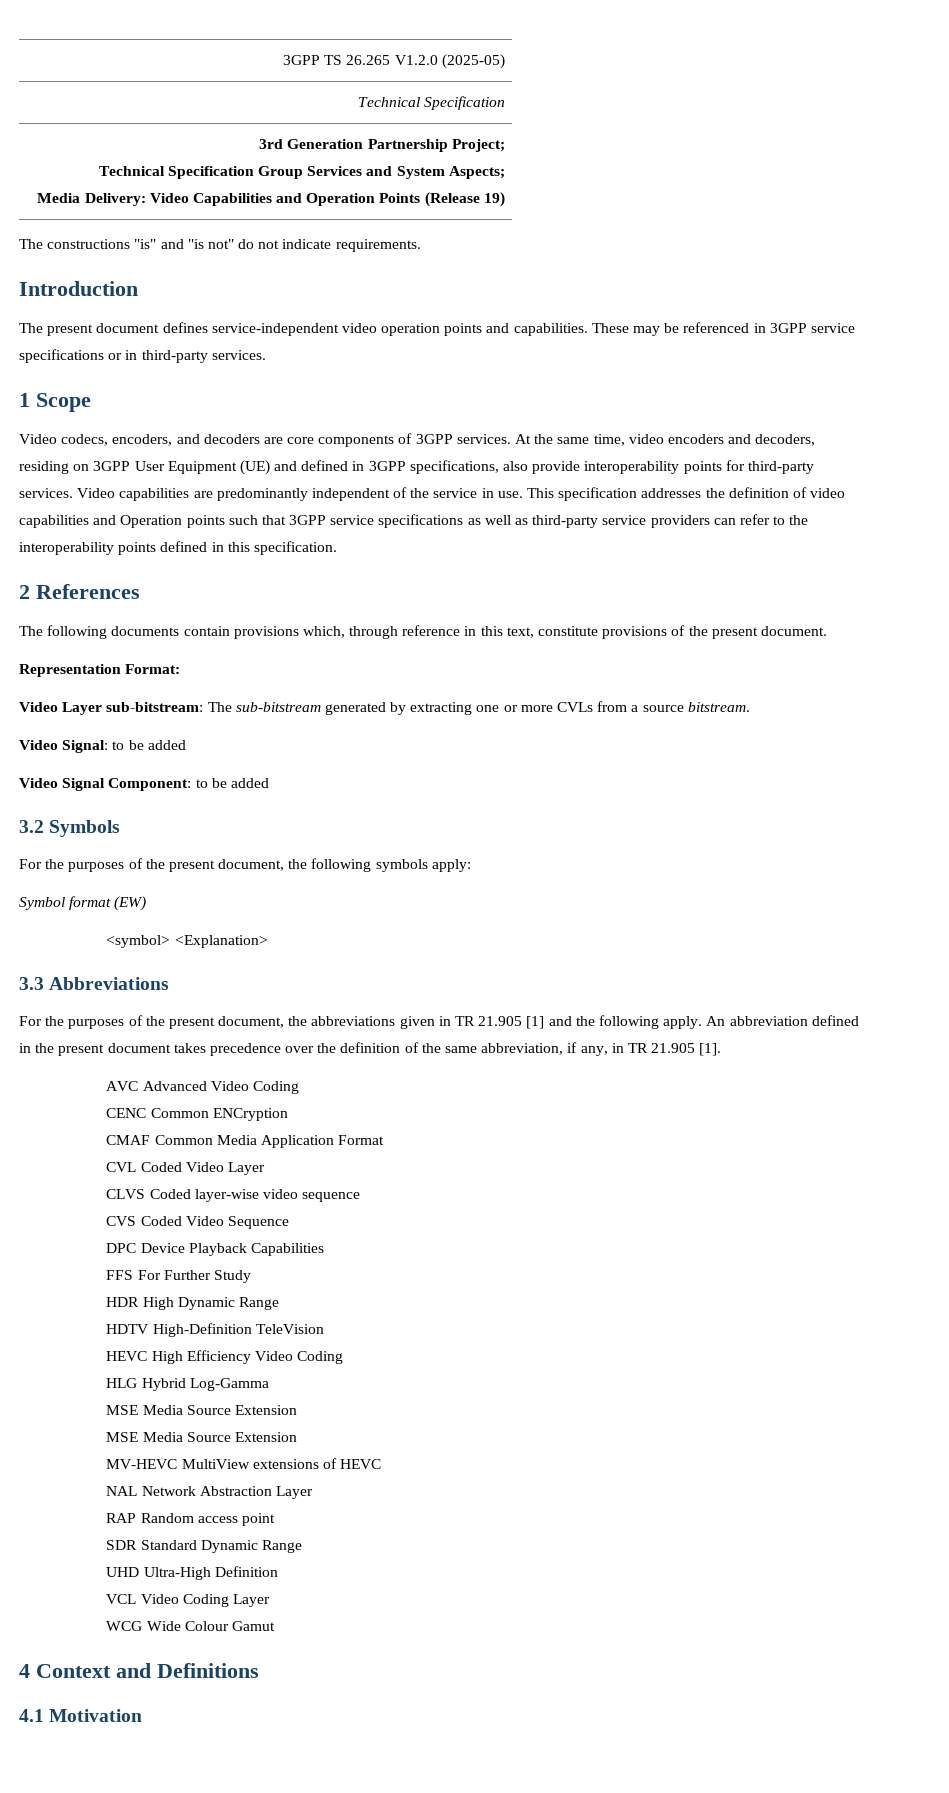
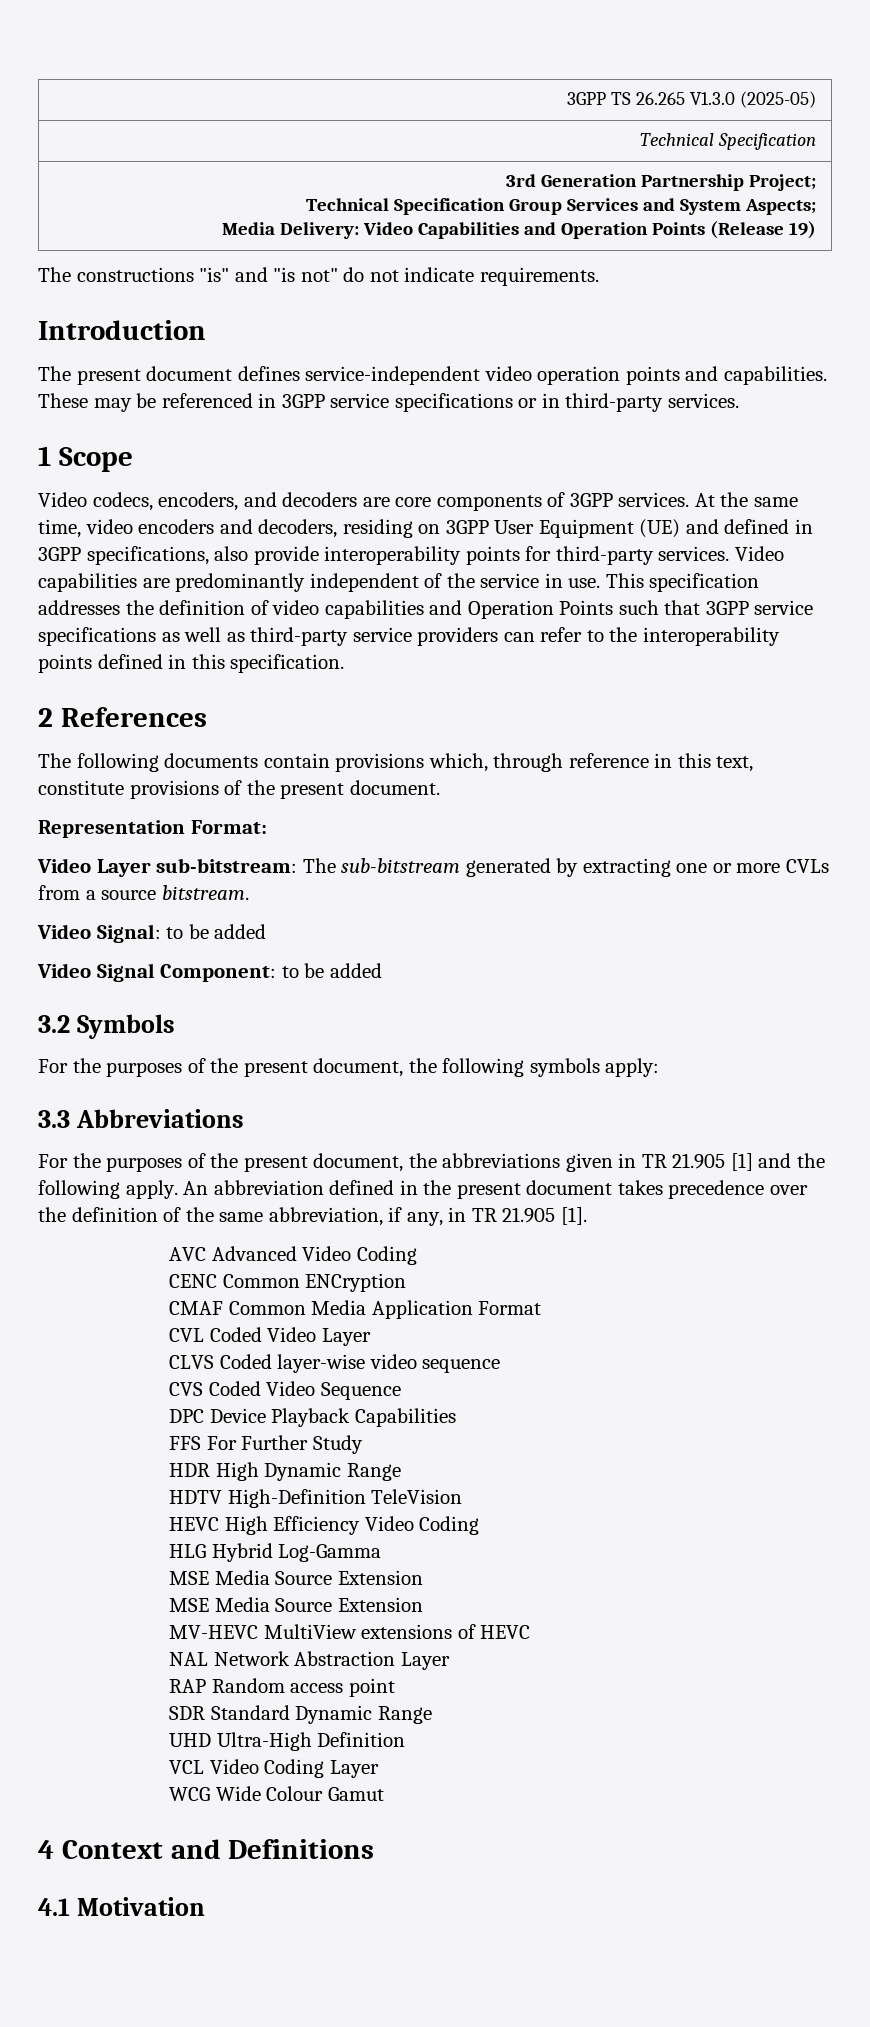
- 3GPP TS 26.265 V1.2.0 (2025-05)
+ 3GPP TS 26.265 V1.3.0 (2025-05)
- This specification addresses the definition of video capabilities and Operation points such that 3GPP service specifications as well as third-party service providers can refer to the interoperability points defined in this specification.
+ This specification addresses the definition of video capabilities and Operation Points such that 3GPP service specifications as well as third-party service providers can refer to the interoperability points defined in this specification.
- Symbol format (EW)
- <symbol> <Explanation>

